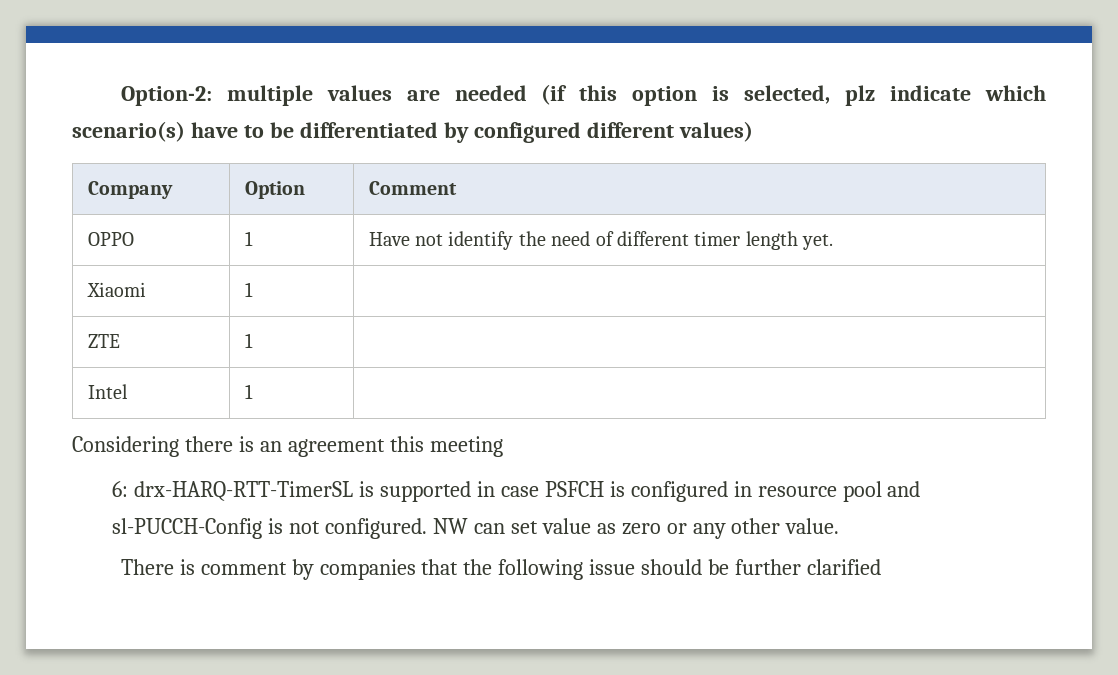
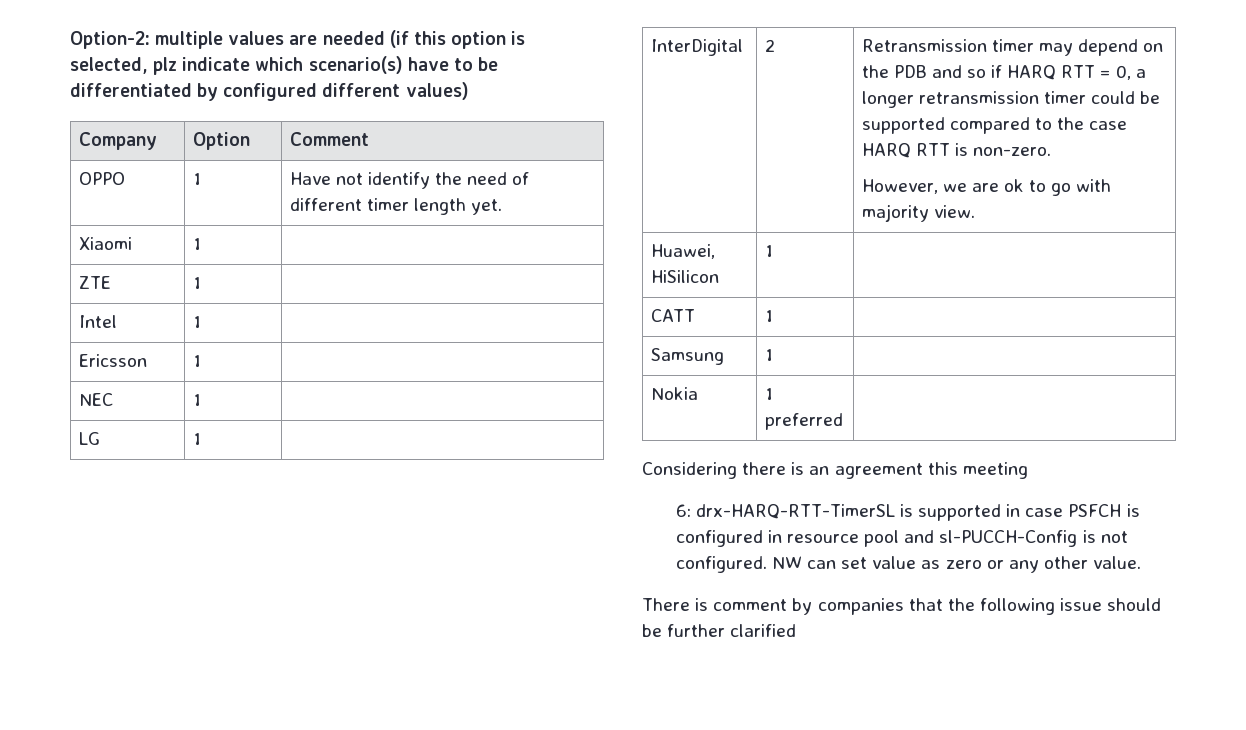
+ Ericsson | 1 |
+ NEC | 1 |
+ LG | 1 |
+ InterDigital | 2 | Retransmission timer may depend on the PDB and so if HARQ RTT = 0, a longer retransmission timer could be supported compared to the case HARQ RTT is non-zero.
+ However, we are ok to go with majority view.
+ Huawei, HiSilicon | 1 |
+ CATT | 1 |
+ Samsung | 1 |
+ Nokia | 1 preferred |

